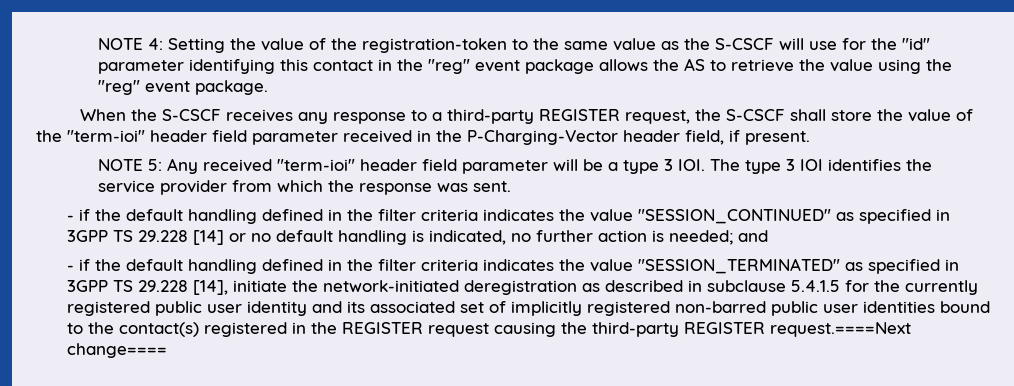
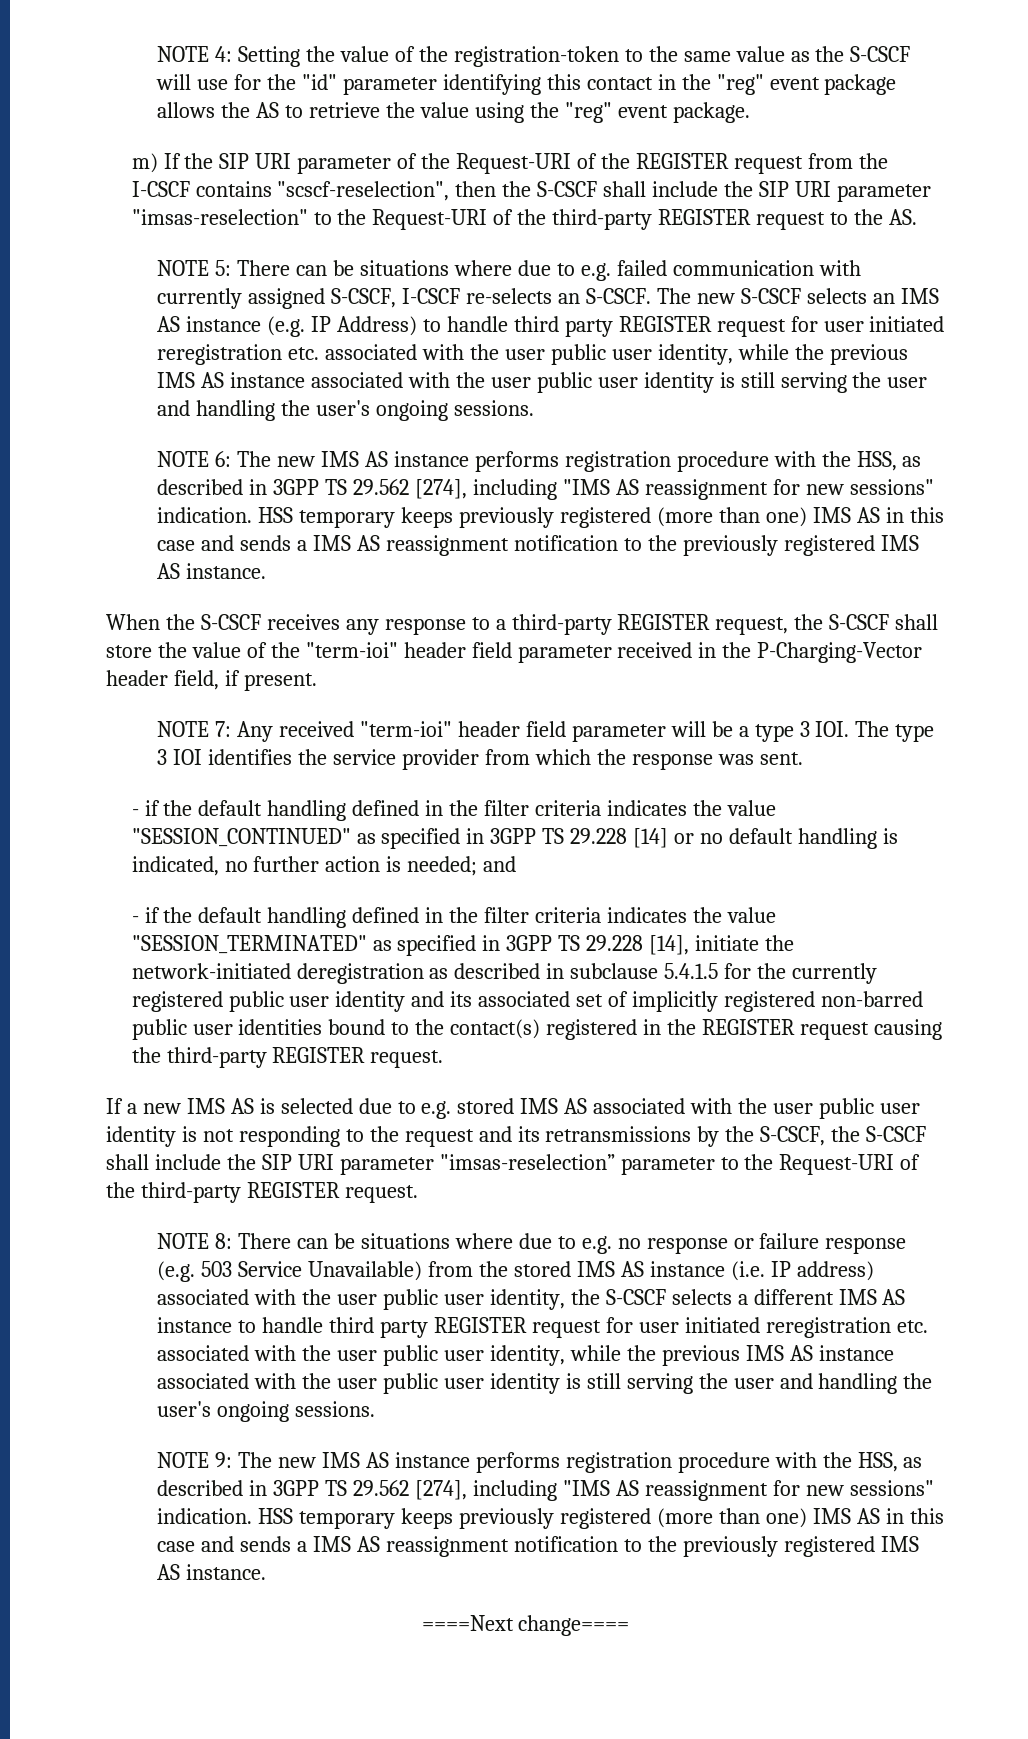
+ m) If the SIP URI parameter of the Request-URI of the REGISTER request from the I-CSCF contains "scscf-reselection", then the S-CSCF shall include the SIP URI parameter "imsas-reselection" to the Request-URI of the third-party REGISTER request to the AS.
+ NOTE 5: There can be situations where due to e.g. failed communication with currently assigned S-CSCF, I-CSCF re-selects an S-CSCF. The new S-CSCF selects an IMS AS instance (e.g. IP Address) to handle third party REGISTER request for user initiated reregistration etc. associated with the user public user identity, while the previous IMS AS instance associated with the user public user identity is still serving the user and handling the user's ongoing sessions.
+ NOTE 6: The new IMS AS instance performs registration procedure with the HSS, as described in 3GPP TS 29.562 [274], including "IMS AS reassignment for new sessions" indication. HSS temporary keeps previously registered (more than one) IMS AS in this case and sends a IMS AS reassignment notification to the previously registered IMS AS instance.
- NOTE 5: Any received "term-ioi" header field parameter will be a type 3 IOI. The type 3 IOI identifies the service provider from which the response was sent.
+ NOTE 7: Any received "term-ioi" header field parameter will be a type 3 IOI. The type 3 IOI identifies the service provider from which the response was sent.
- - if the default handling defined in the filter criteria indicates the value "SESSION_TERMINATED" as specified in 3GPP TS 29.228 [14], initiate the network-initiated deregistration as described in subclause 5.4.1.5 for the currently registered public user identity and its associated set of implicitly registered non-barred public user identities bound to the contact(s) registered in the REGISTER request causing the third-party REGISTER request.====Next change====
+ - if the default handling defined in the filter criteria indicates the value "SESSION_TERMINATED" as specified in 3GPP TS 29.228 [14], initiate the network-initiated deregistration as described in subclause 5.4.1.5 for the currently registered public user identity and its associated set of implicitly registered non-barred public user identities bound to the contact(s) registered in the REGISTER request causing the third-party REGISTER request.
+ If a new IMS AS is selected due to e.g. stored IMS AS associated with the user public user identity is not responding to the request and its retransmissions by the S-CSCF, the S-CSCF shall include the SIP URI parameter "imsas-reselection” parameter to the Request-URI of the third-party REGISTER request.
+ NOTE 8: There can be situations where due to e.g. no response or failure response (e.g. 503 Service Unavailable) from the stored IMS AS instance (i.e. IP address) associated with the user public user identity, the S-CSCF selects a different IMS AS instance to handle third party REGISTER request for user initiated reregistration etc. associated with the user public user identity, while the previous IMS AS instance associated with the user public user identity is still serving the user and handling the user's ongoing sessions.
+ NOTE 9: The new IMS AS instance performs registration procedure with the HSS, as described in 3GPP TS 29.562 [274], including "IMS AS reassignment for new sessions" indication. HSS temporary keeps previously registered (more than one) IMS AS in this case and sends a IMS AS reassignment notification to the previously registered IMS AS instance.
+ ====Next change====

